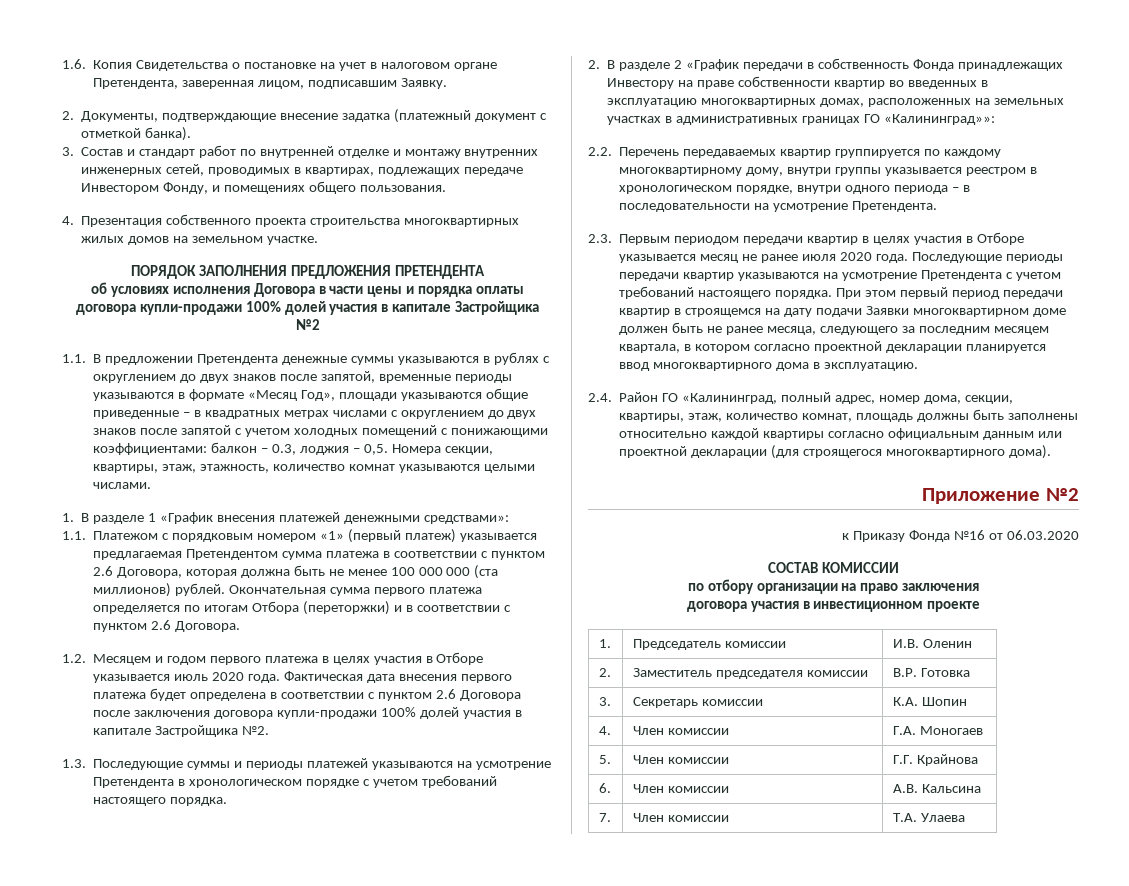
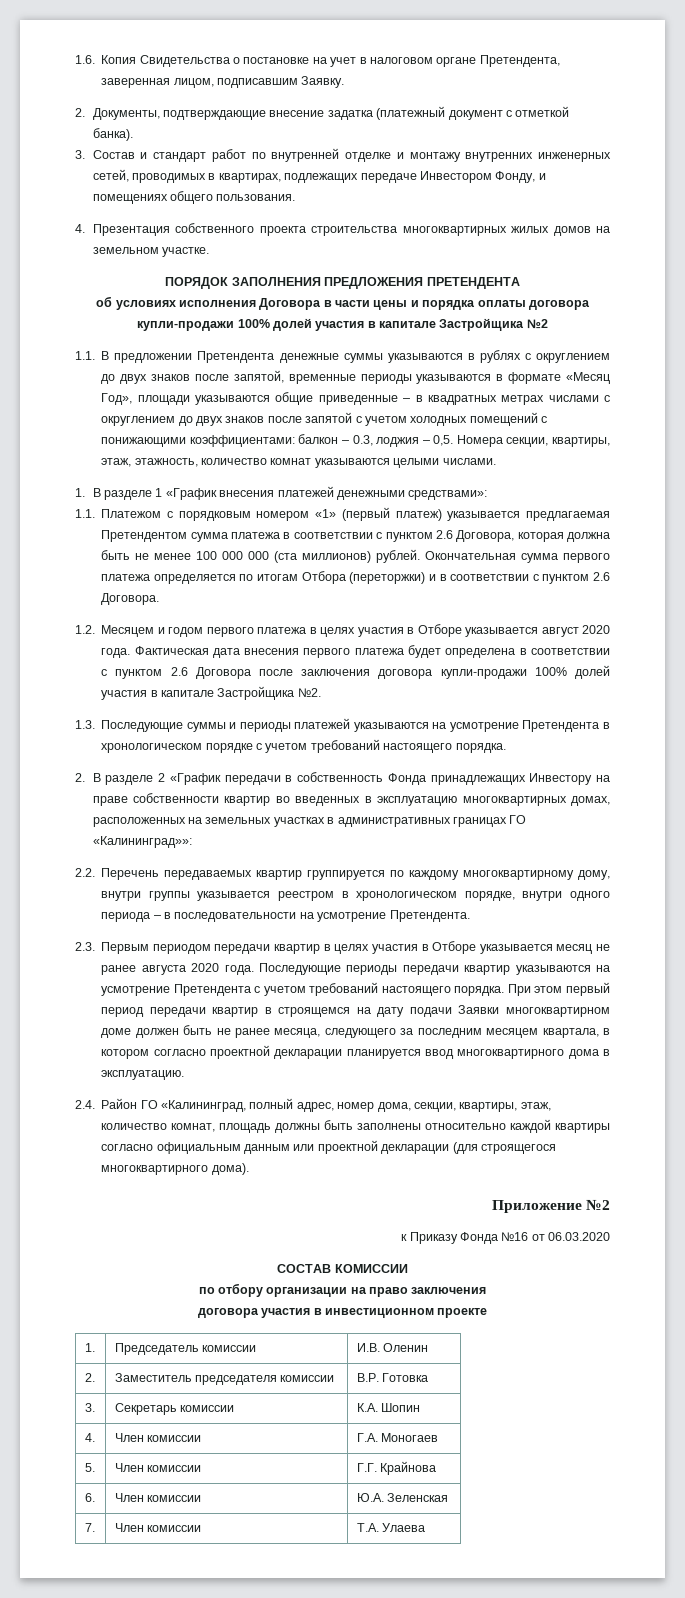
- 1.2. Месяцем и годом первого платежа в целях участия в Отборе указывается июль 2020 года.
+ 1.2. Месяцем и годом первого платежа в целях участия в Отборе указывается август 2020 года.
- 2.3. Первым периодом передачи квартир в целях участия в Отборе указывается месяц не ранее июля 2020 года.
+ 2.3. Первым периодом передачи квартир в целях участия в Отборе указывается месяц не ранее августа 2020 года.
- 6. | Член комиссии | А.В. Кальсина
+ 6. | Член комиссии | Ю.А. Зеленская

